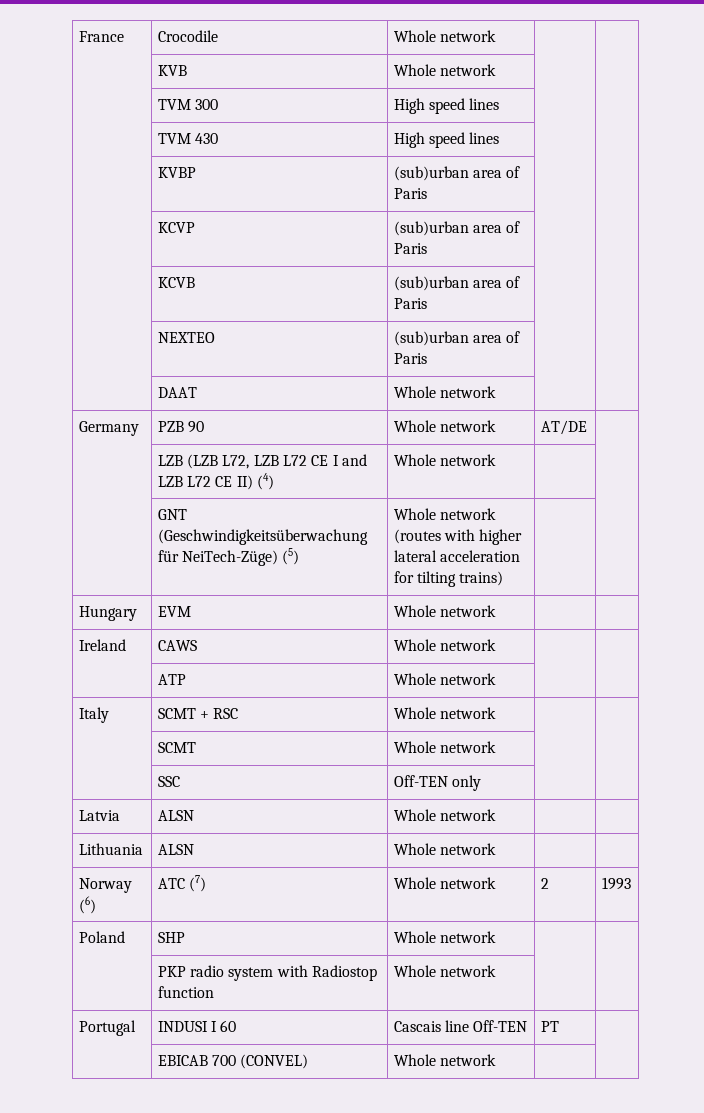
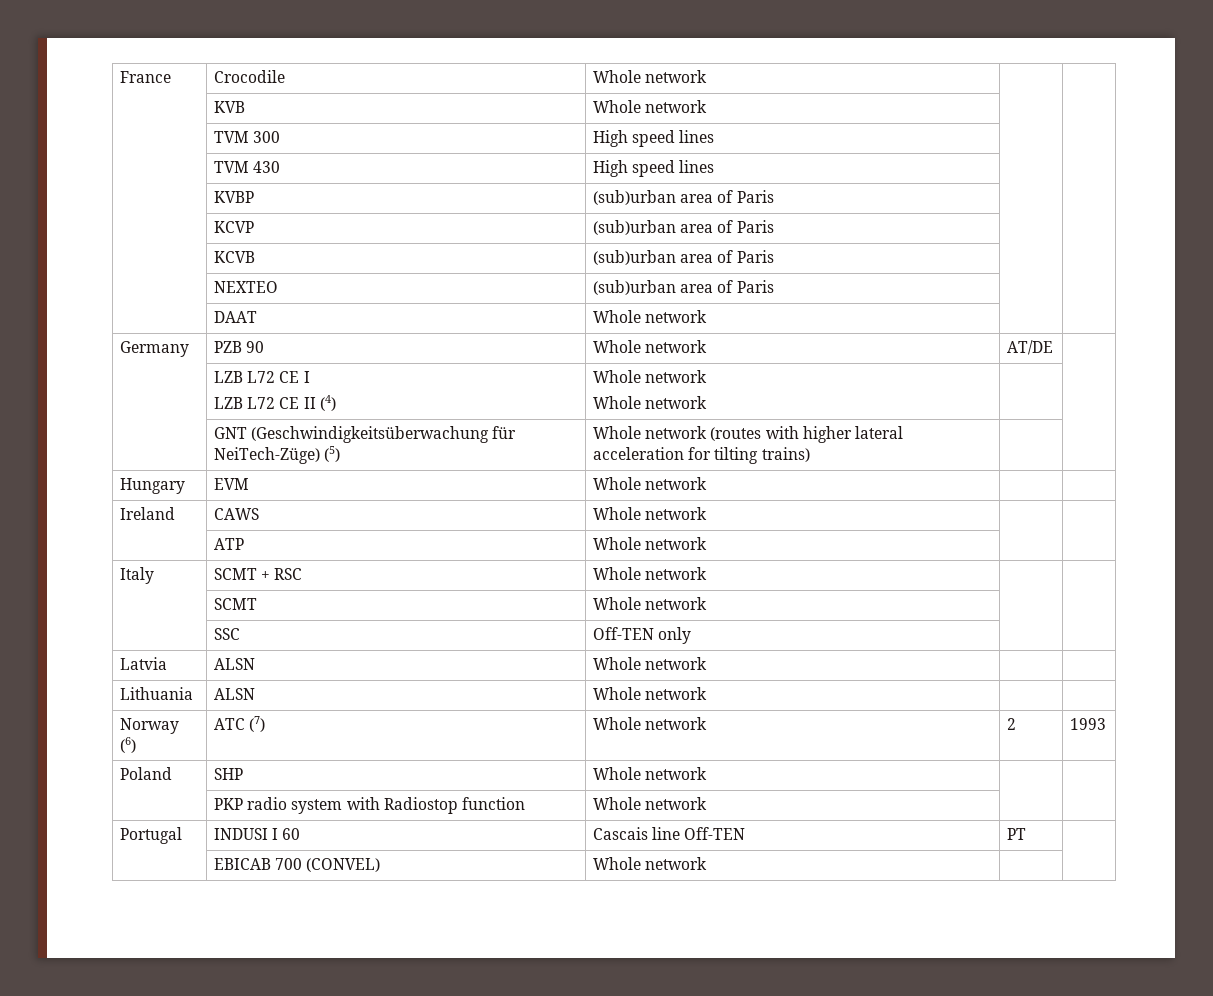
- | LZB (LZB L72, LZB L72 CE I and LZB L72 CE II) (4) | Whole network | |
+ | LZB L72 CE I
+ LZB L72 CE II (4) | Whole network
+ Whole network | |

